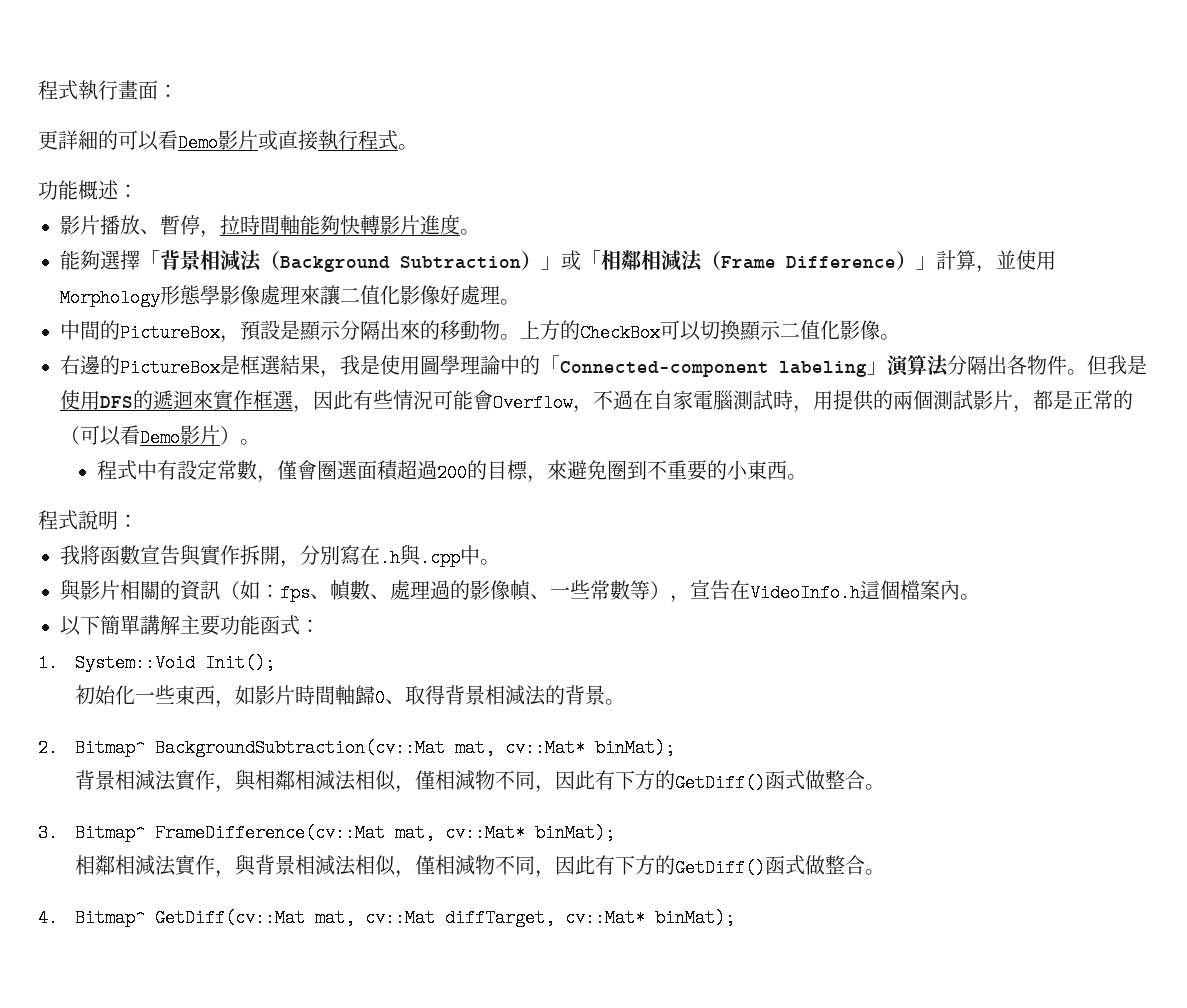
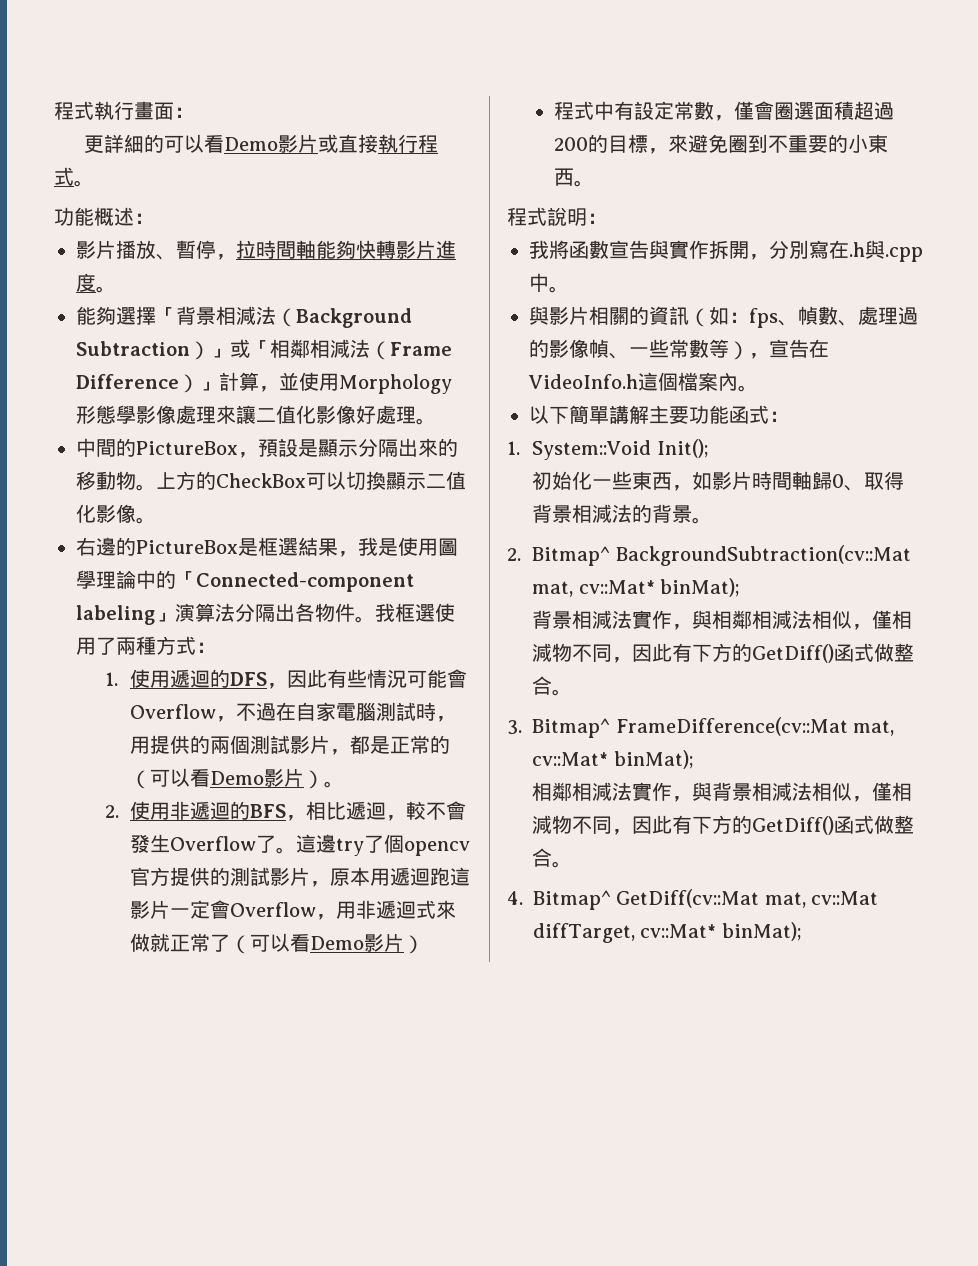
- 但我是使用DFS的遞迴來實作框選，因此有些情況可能會Overflow，不過在自家電腦測試時，用提供的兩個測試影片，都是正常的（可以看Demo影片）。
+ 我框選使用了兩種方式：
+ 1.使用遞迴的DFS，因此有些情況可能會Overflow，不過在自家電腦測試時，用提供的兩個測試影片，都是正常的（可以看Demo影片）。
+ 2.使用非遞迴的BFS，相比遞迴，較不會發生Overflow了。這邊try了個opencv官方提供的測試影片，原本用遞迴跑這影片一定會Overflow，用非遞迴式來做就正常了（可以看Demo影片）

